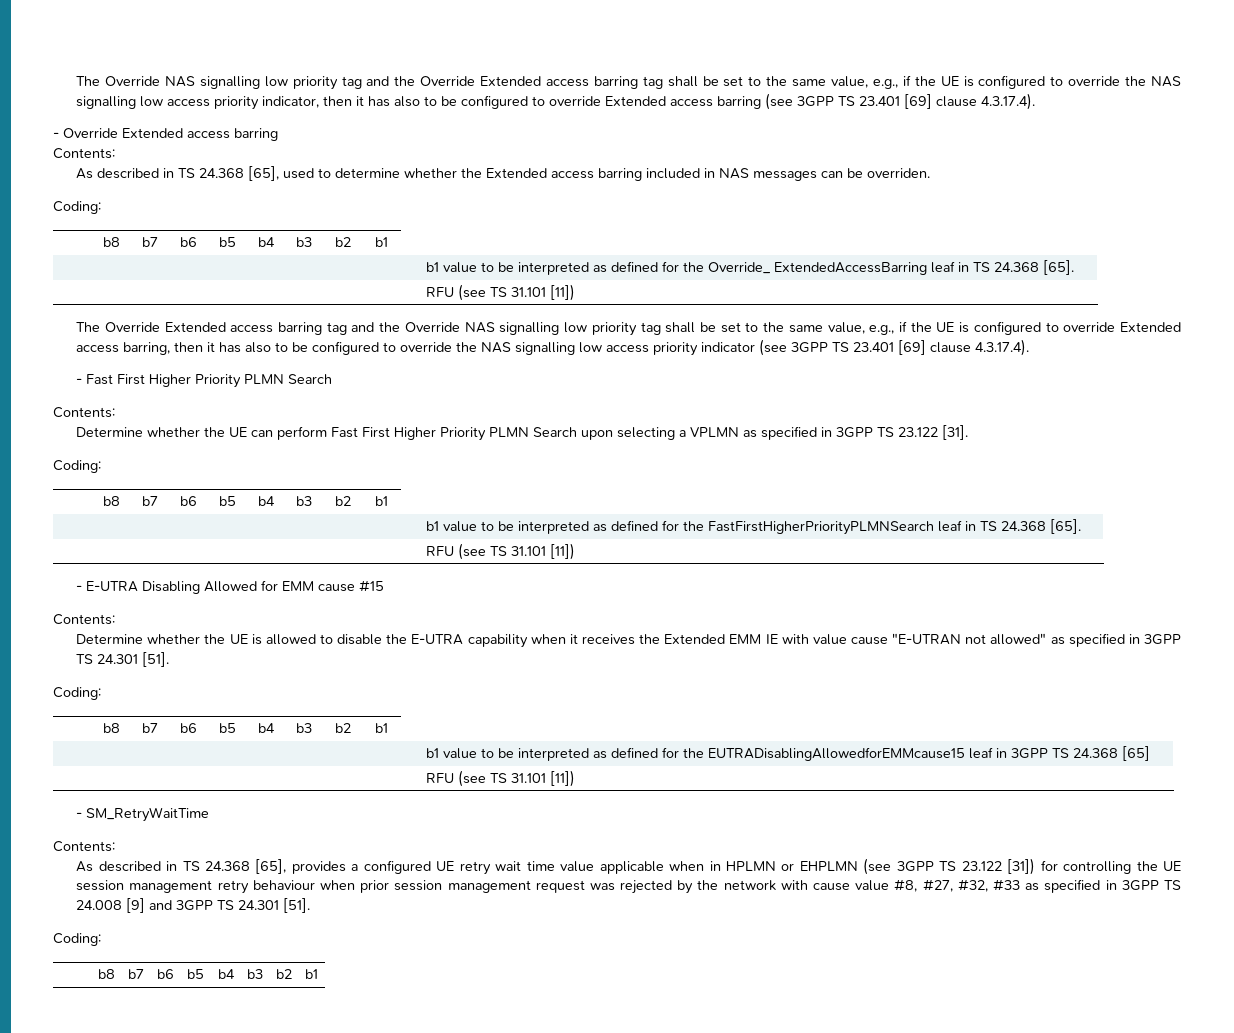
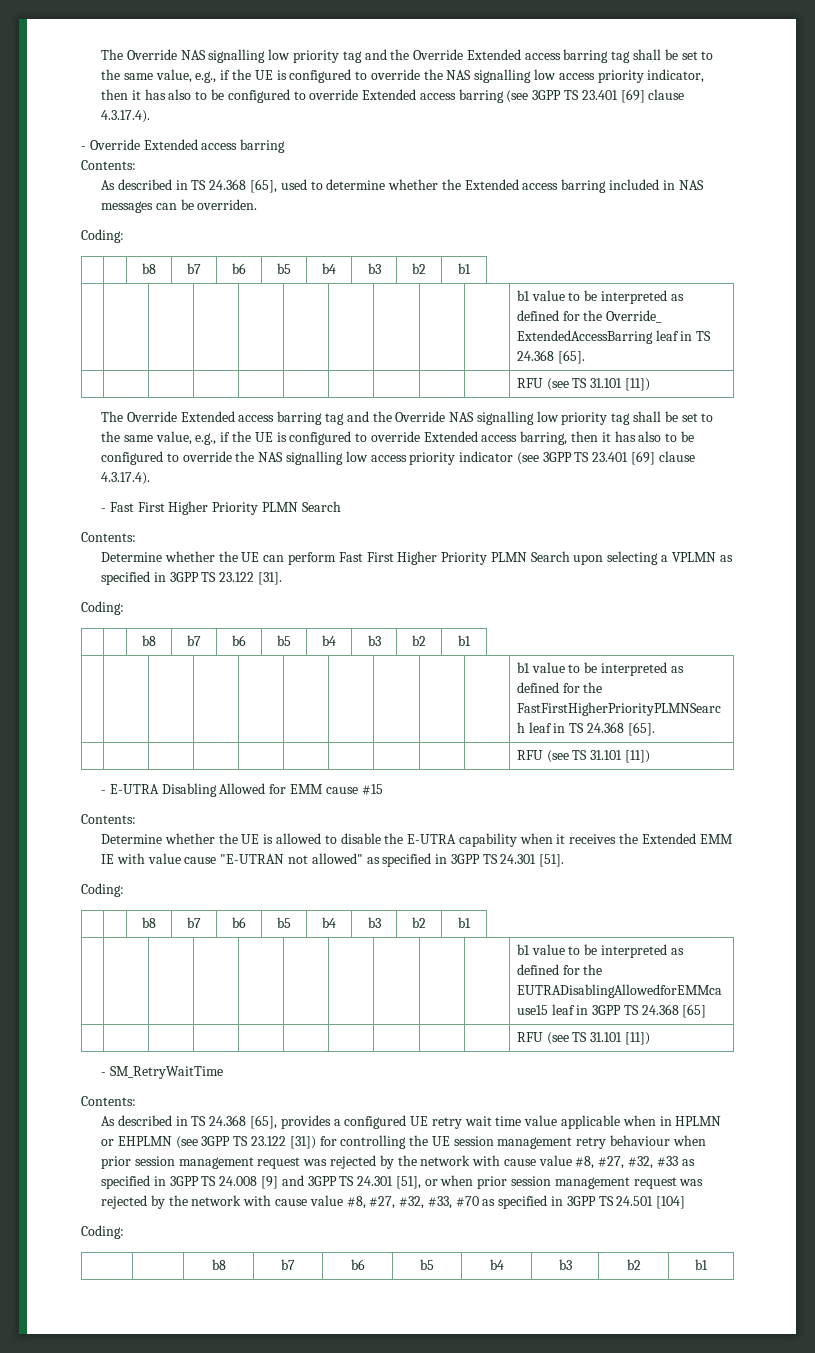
- As described in TS 24.368 [65], provides a configured UE retry wait time value applicable when in HPLMN or EHPLMN (see 3GPP TS 23.122 [31]) for controlling the UE session management retry behaviour when prior session management request was rejected by the network with cause value #8, #27, #32, #33 as specified in 3GPP TS 24.008 [9] and 3GPP TS 24.301 [51].
+ As described in TS 24.368 [65], provides a configured UE retry wait time value applicable when in HPLMN or EHPLMN (see 3GPP TS 23.122 [31]) for controlling the UE session management retry behaviour when prior session management request was rejected by the network with cause value #8, #27, #32, #33 as specified in 3GPP TS 24.008 [9] and 3GPP TS 24.301 [51], or when prior session management request was rejected by the network with cause value #8, #27, #32, #33, #70 as specified in 3GPP TS 24.501 [104]

